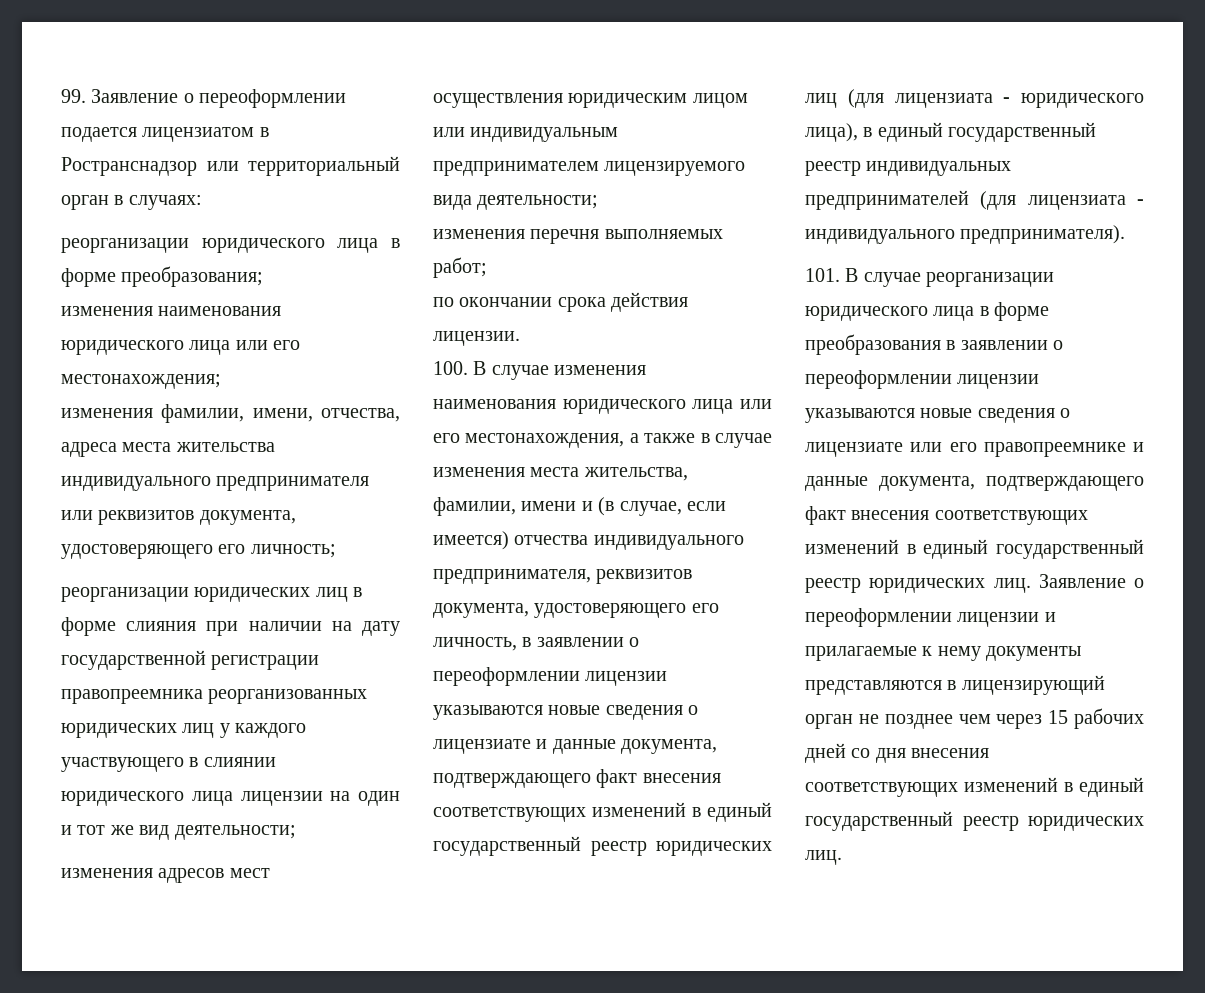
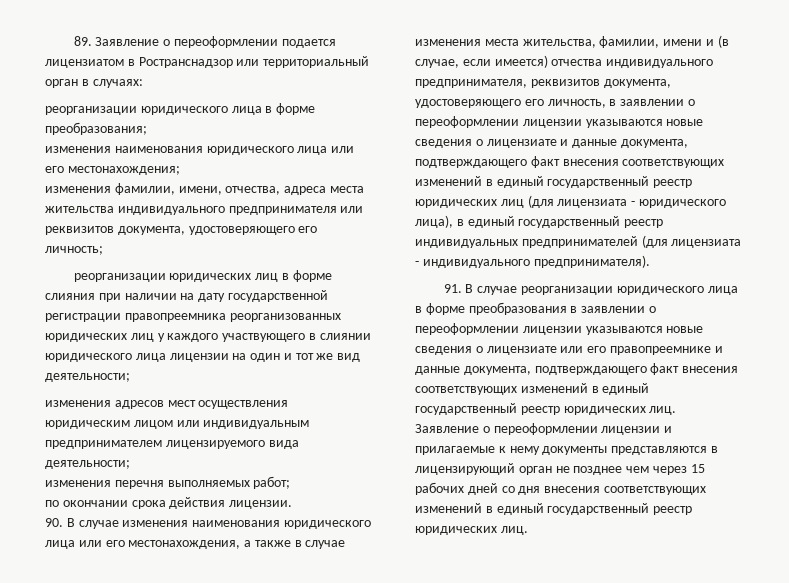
- 99. Заявление о переоформлении подается лицензиатом в Ространснадзор или территориальный орган в случаях:
+ 89. Заявление о переоформлении подается лицензиатом в Ространснадзор или территориальный орган в случаях:
- 100. В случае изменения наименования юридического лица или его местонахождения, а также в случае изменения места жительства, фамилии, имени и (в случае, если имеется) отчества индивидуального предпринимателя, реквизитов документа, удостоверяющего его личность, в заявлении о переоформлении лицензии указываются новые сведения о лицензиате и данные документа, подтверждающего факт внесения соответствующих изменений в единый государственный реестр юридических лиц (для лицензиата - юридического лица), в единый государственный реестр индивидуальных предпринимателей (для лицензиата - индивидуального предпринимателя).
+ 90. В случае изменения наименования юридического лица или его местонахождения, а также в случае изменения места жительства, фамилии, имени и (в случае, если имеется) отчества индивидуального предпринимателя, реквизитов документа, удостоверяющего его личность, в заявлении о переоформлении лицензии указываются новые сведения о лицензиате и данные документа, подтверждающего факт внесения соответствующих изменений в единый государственный реестр юридических лиц (для лицензиата - юридического лица), в единый государственный реестр индивидуальных предпринимателей (для лицензиата - индивидуального предпринимателя).
- 101. В случае реорганизации юридического лица в форме преобразования в заявлении о переоформлении лицензии указываются новые сведения о лицензиате или его правопреемнике и данные документа, подтверждающего факт внесения соответствующих изменений в единый государственный реестр юридических лиц.
+ 91. В случае реорганизации юридического лица в форме преобразования в заявлении о переоформлении лицензии указываются новые сведения о лицензиате или его правопреемнике и данные документа, подтверждающего факт внесения соответствующих изменений в единый государственный реестр юридических лиц.

